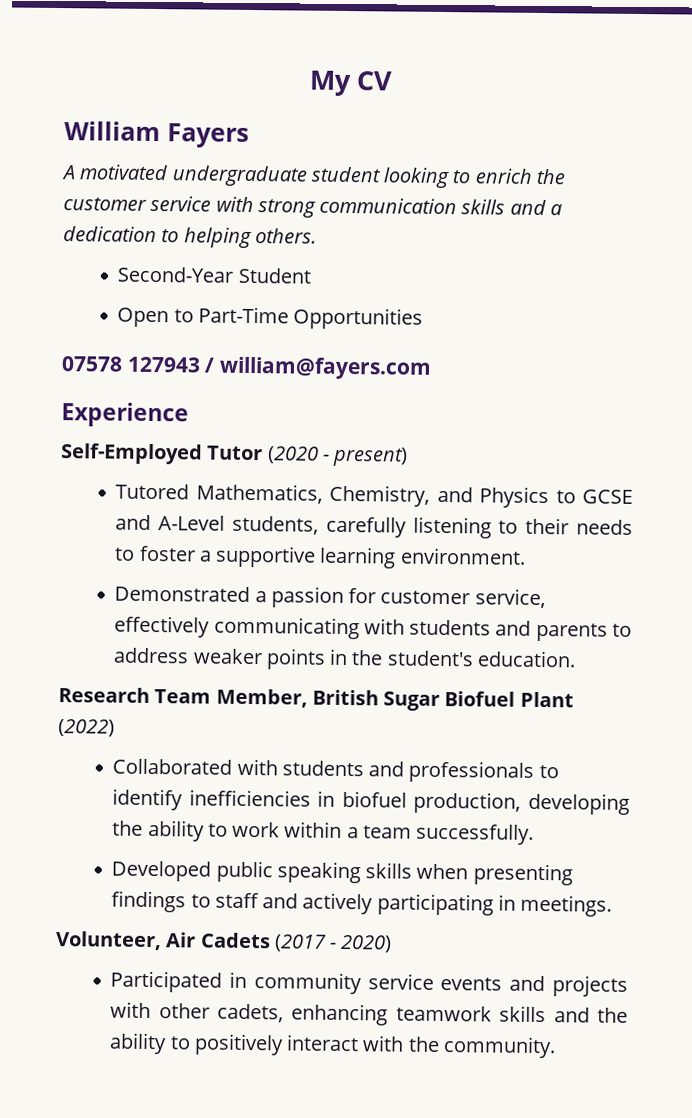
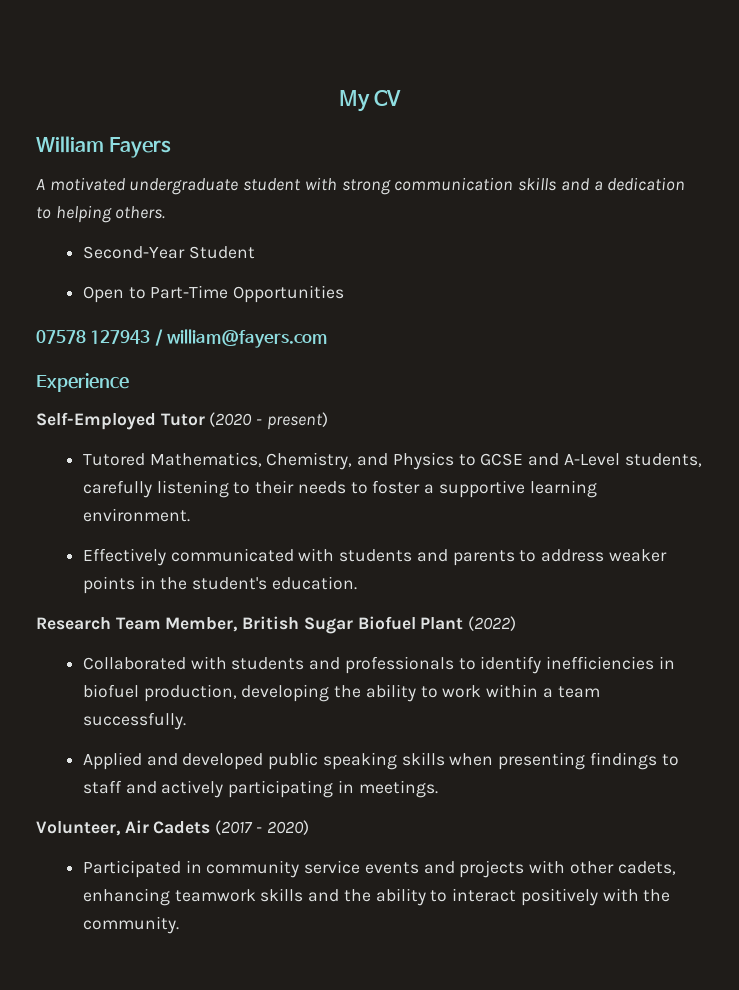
- A motivated undergraduate student looking to enrich the customer service with strong communication skills and a dedication to helping others.
+ A motivated undergraduate student with strong communication skills and a dedication to helping others.
- Demonstrated a passion for customer service, effectively communicating with students and parents to address weaker points in the student's education.
+ Effectively communicated with students and parents to address weaker points in the student's education.
- Developed public speaking skills when presenting findings to staff and actively participating in meetings.
+ Applied and developed public speaking skills when presenting findings to staff and actively participating in meetings.
- Participated in community service events and projects with other cadets, enhancing teamwork skills and the ability to positively interact with the community.
+ Participated in community service events and projects with other cadets, enhancing teamwork skills and the ability to interact positively with the community.

